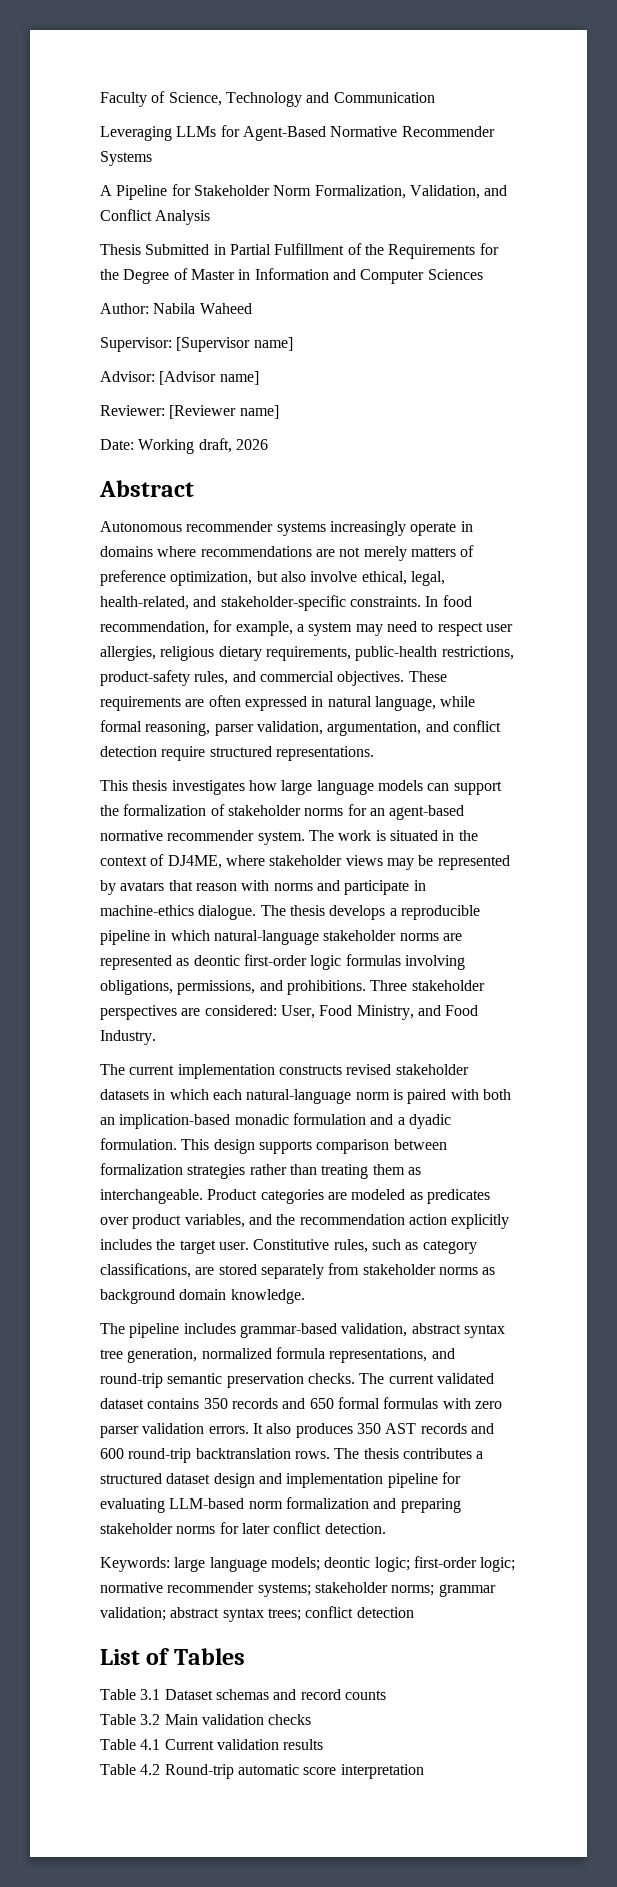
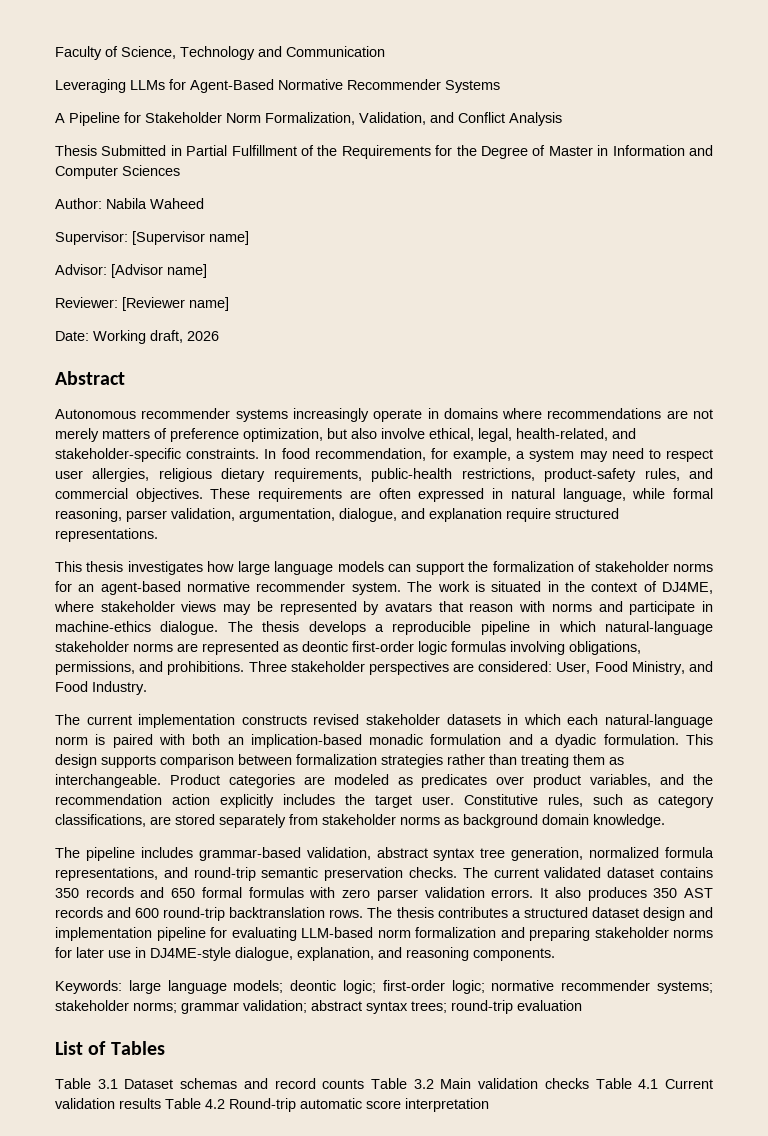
- These requirements are often expressed in natural language, while formal reasoning, parser validation, argumentation, and conflict detection require structured representations.
+ These requirements are often expressed in natural language, while formal reasoning, parser validation, argumentation, dialogue, and explanation require structured representations.
- The thesis contributes a structured dataset design and implementation pipeline for evaluating LLM-based norm formalization and preparing stakeholder norms for later conflict detection.
+ The thesis contributes a structured dataset design and implementation pipeline for evaluating LLM-based norm formalization and preparing stakeholder norms for later use in DJ4ME-style dialogue, explanation, and reasoning components.
- Keywords: large language models; deontic logic; first-order logic; normative recommender systems; stakeholder norms; grammar validation; abstract syntax trees; conflict detection
+ Keywords: large language models; deontic logic; first-order logic; normative recommender systems; stakeholder norms; grammar validation; abstract syntax trees; round-trip evaluation
- Table 3.1 Dataset schemas and record counts
- Table 3.2 Main validation checks
- Table 4.1 Current validation results
- Table 4.2 Round-trip automatic score interpretation
+ Table 3.1 Dataset schemas and record counts Table 3.2 Main validation checks Table 4.1 Current validation results Table 4.2 Round-trip automatic score interpretation

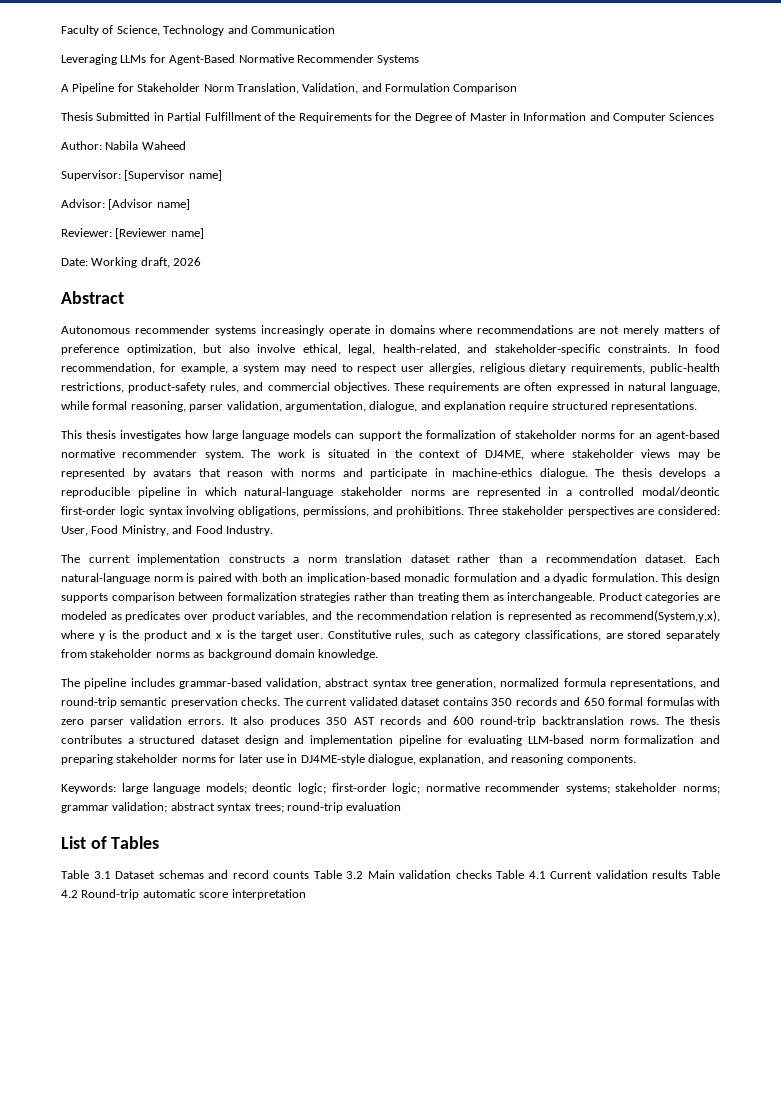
- A Pipeline for Stakeholder Norm Formalization, Validation, and Conflict Analysis
+ A Pipeline for Stakeholder Norm Translation, Validation, and Formulation Comparison
- The thesis develops a reproducible pipeline in which natural-language stakeholder norms are represented as deontic first-order logic formulas involving obligations, permissions, and prohibitions.
+ The thesis develops a reproducible pipeline in which natural-language stakeholder norms are represented in a controlled modal/deontic first-order logic syntax involving obligations, permissions, and prohibitions.
- The current implementation constructs revised stakeholder datasets in which each natural-language norm is paired with both an implication-based monadic formulation and a dyadic formulation.
+ The current implementation constructs a norm translation dataset rather than a recommendation dataset. Each natural-language norm is paired with both an implication-based monadic formulation and a dyadic formulation.
- Product categories are modeled as predicates over product variables, and the recommendation action explicitly includes the target user.
+ Product categories are modeled as predicates over product variables, and the recommendation relation is represented as recommend(System,y,x), where y is the product and x is the target user.

